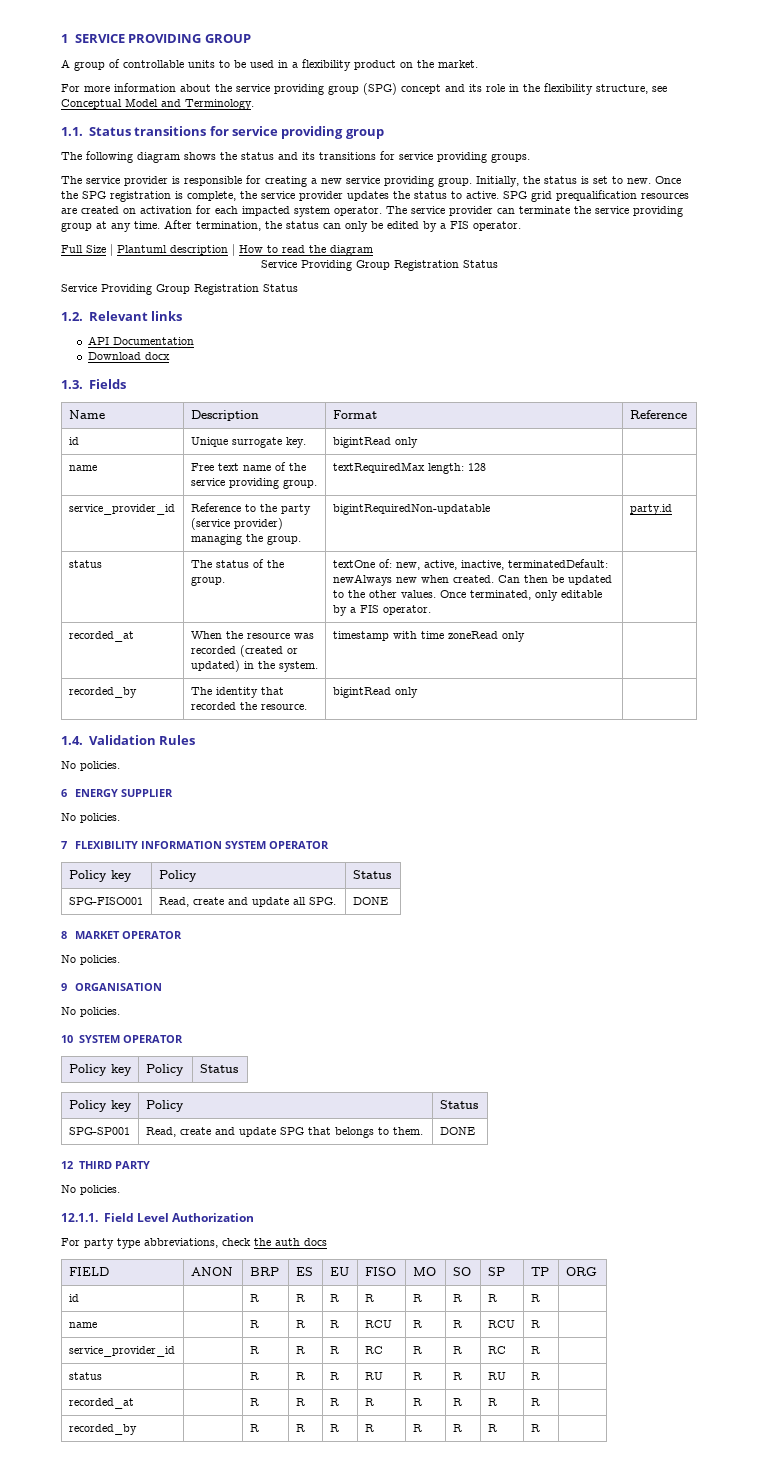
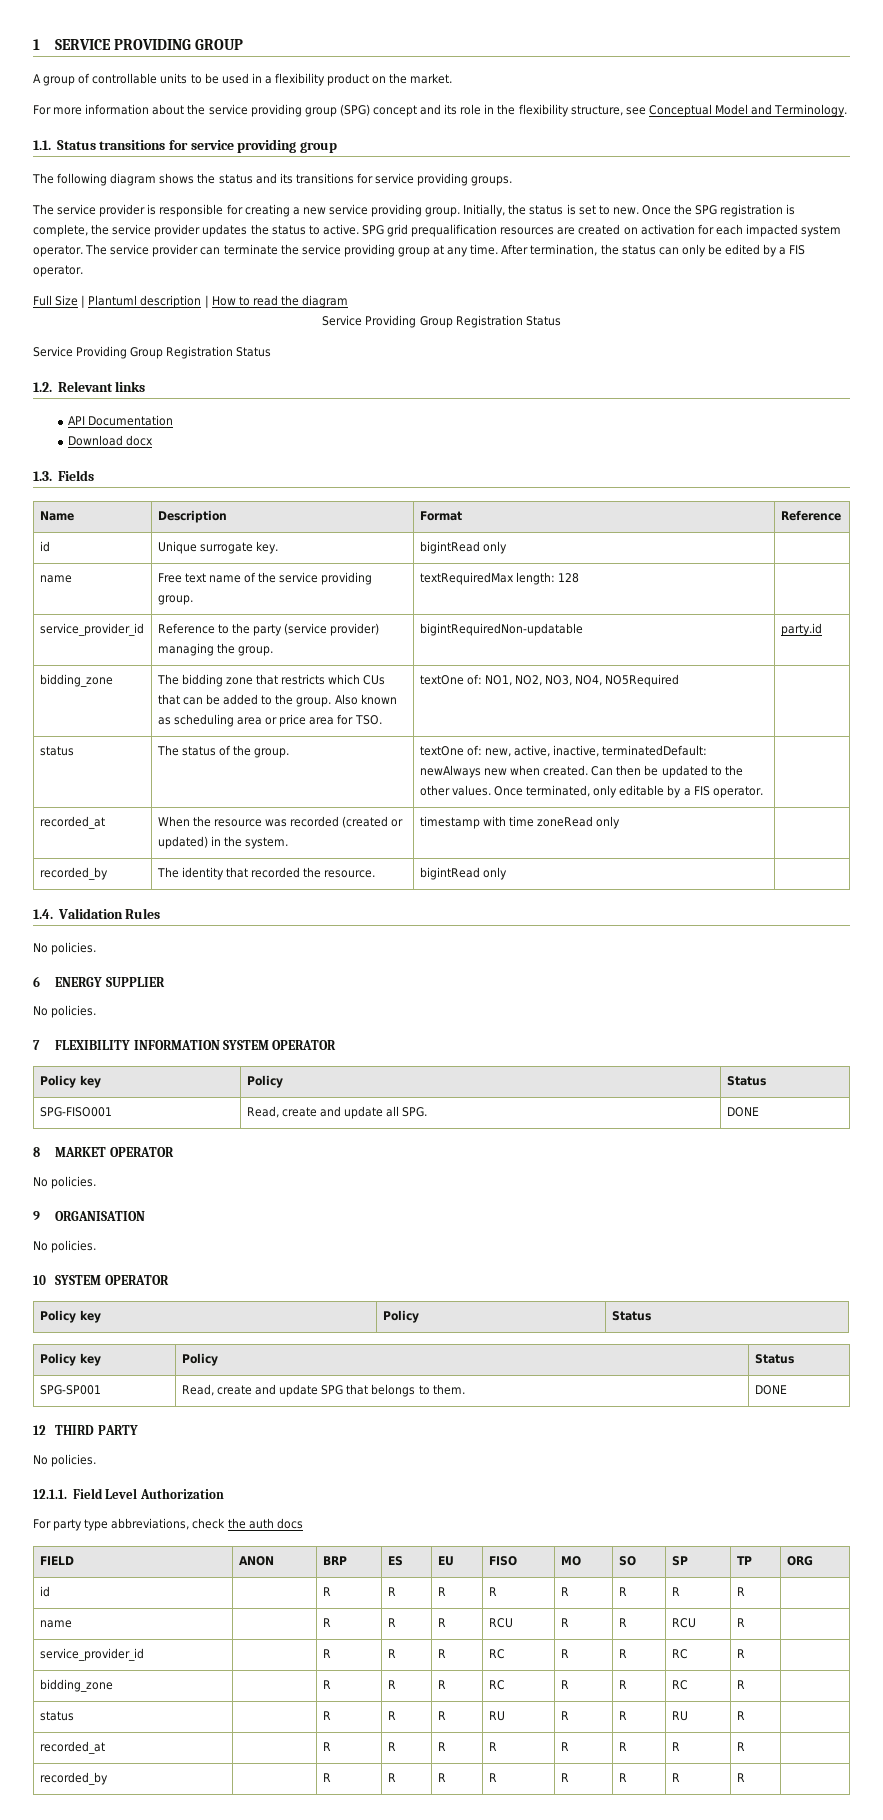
+ bidding_zone | The bidding zone that restricts which CUs that can be added to the group. Also known as scheduling area or price area for TSO. | textOne of: NO1, NO2, NO3, NO4, NO5Required |
+ bidding_zone | | R | R | R | RC | R | R | RC | R |

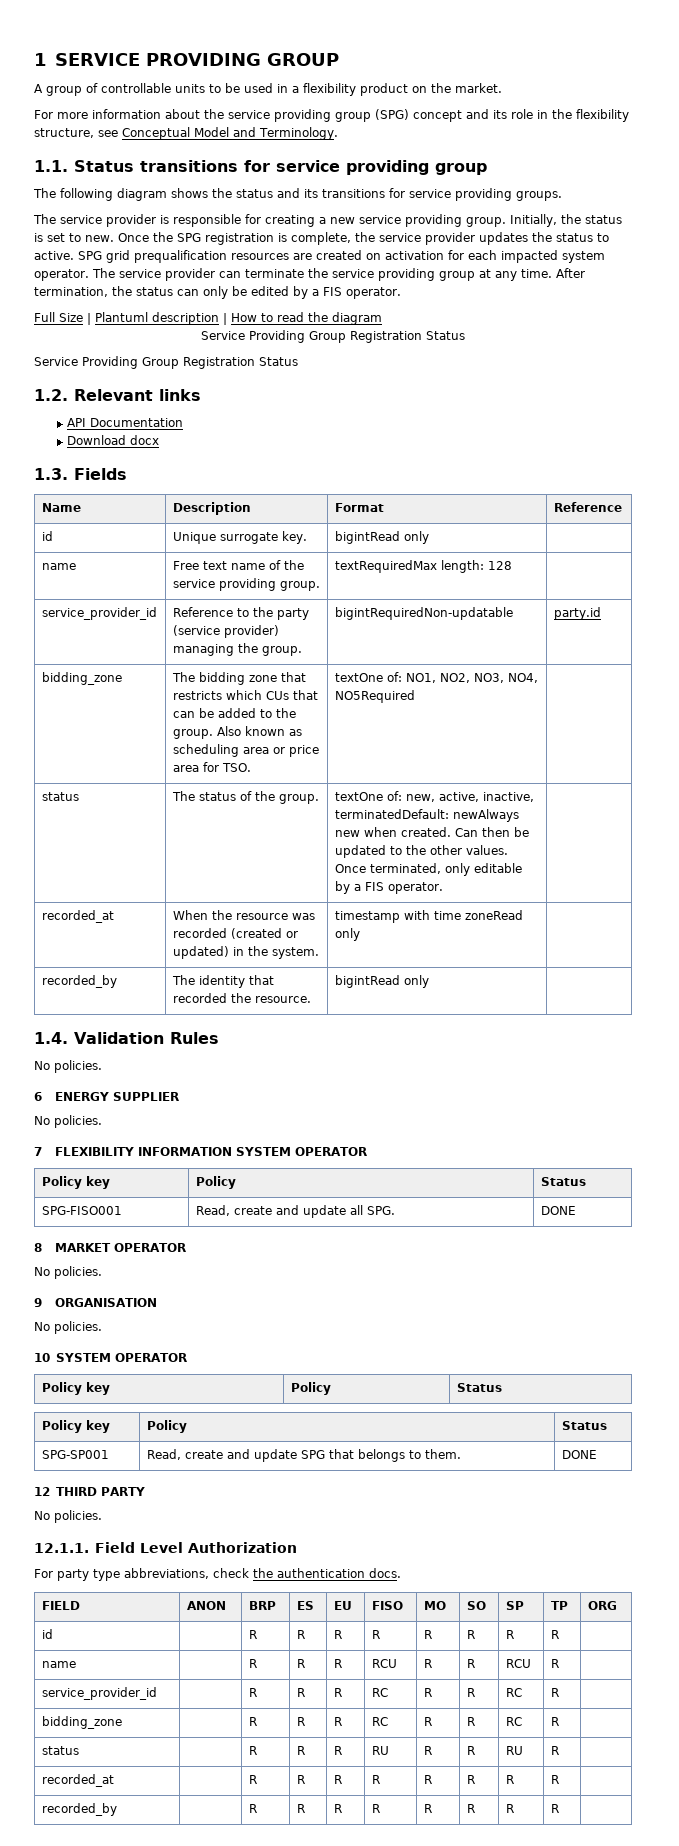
- For party type abbreviations, check the auth docs
+ For party type abbreviations, check the authentication docs.

